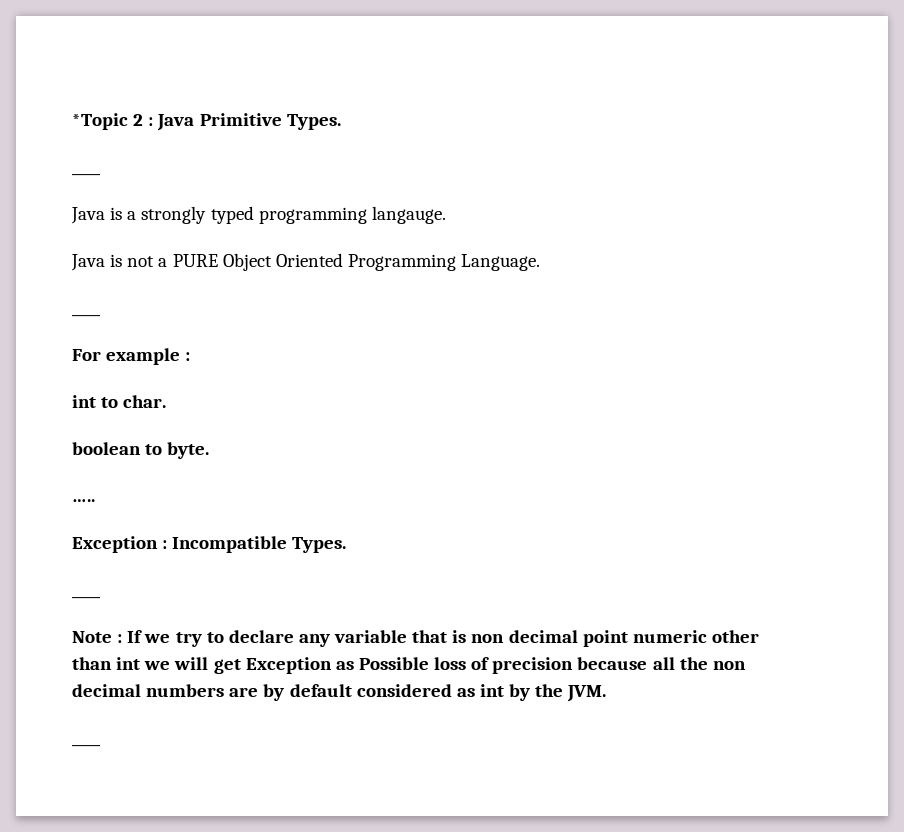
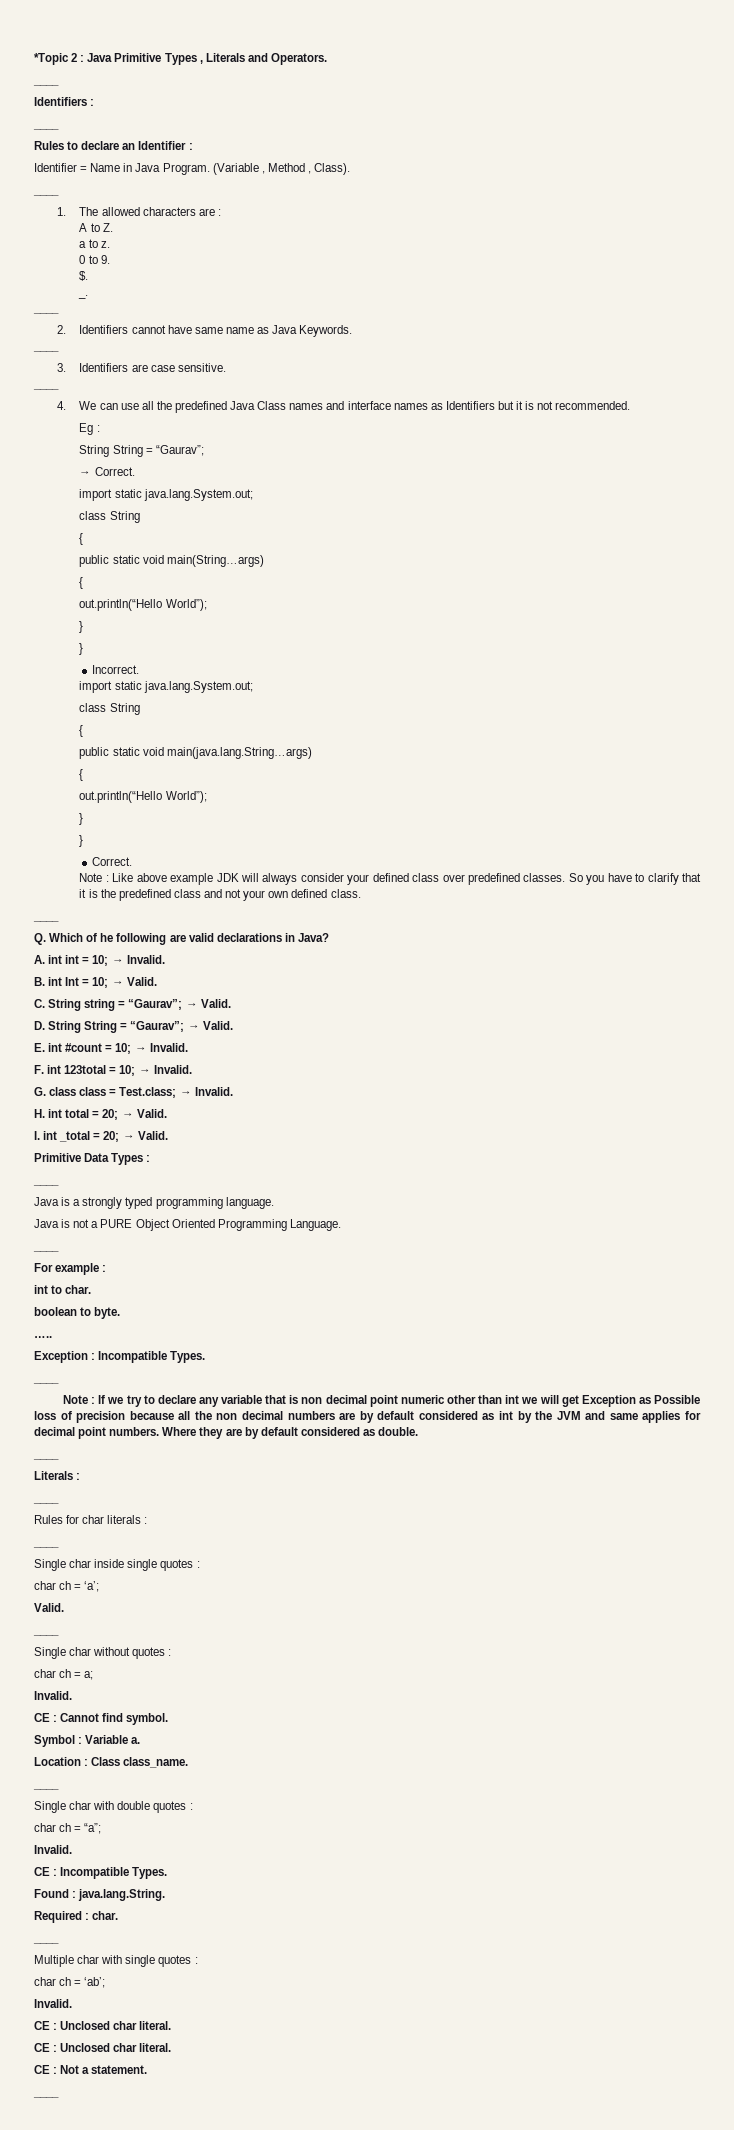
- *Topic 2 : Java Primitive Types.
+ *Topic 2 : Java Primitive Types , Literals and Operators.
+ ____
+ Identifiers :
+ ____
+ Rules to declare an Identifier :
+ Identifier = Name in Java Program. (Variable , Method , Class).
+ ____
+ 1. The allowed characters are :
+ A to Z.
+ a to z.
+ 0 to 9.
+ $.
+ _.
+ ____
+ 2. Identifiers cannot have same name as Java Keywords.
+ ____
+ 3. Identifiers are case sensitive.
+ ____
+ 4. We can use all the predefined Java Class names and interface names as Identifiers but it is not recommended.
+ Eg :
+ String String = “Gaurav”;
+ → Correct.
+ import static java.lang.System.out;
+ class String
+ {
+ public static void main(String…args)
+ {
+ out.println(“Hello World”);
+ }
+ }
+ Incorrect.
+ import static java.lang.System.out;
+ class String
+ {
+ public static void main(java.lang.String…args)
+ {
+ out.println(“Hello World”);
+ }
+ }
+ Correct.
+ Note : Like above example JDK will always consider your defined class over predefined classes. So you have to clarify that it is the predefined class and not your own defined class.
+ ____
+ Q. Which of he following are valid declarations in Java?
+ A. int int = 10; → Invalid.
+ B. int Int = 10; → Valid.
+ C. String string = “Gaurav”; → Valid.
+ D. String String = “Gaurav”; → Valid.
+ E. int #count = 10; → Invalid.
+ F. int 123total = 10; → Invalid.
+ G. class class = Test.class; → Invalid.
+ H. int total = 20; → Valid.
+ I. int _total = 20; → Valid.
+ Primitive Data Types :
- Java is a strongly typed programming langauge.
+ Java is a strongly typed programming language.
- Note : If we try to declare any variable that is non decimal point numeric other than int we will get Exception as Possible loss of precision because all the non decimal numbers are by default considered as int by the JVM.
+ Note : If we try to declare any variable that is non decimal point numeric other than int we will get Exception as Possible loss of precision because all the non decimal numbers are by default considered as int by the JVM and same applies for decimal point numbers. Where they are by default considered as double.
+ ____
+ Literals :
+ ____
+ Rules for char literals :
+ ____
+ Single char inside single quotes :
+ char ch = ‘a’;
+ Valid.
+ ____
+ Single char without quotes :
+ char ch = a;
+ Invalid.
+ CE : Cannot find symbol.
+ Symbol : Variable a.
+ Location : Class class_name.
+ ____
+ Single char with double quotes :
+ char ch = “a”;
+ Invalid.
+ CE : Incompatible Types.
+ Found : java.lang.String.
+ Required : char.
+ ____
+ Multiple char with single quotes :
+ char ch = ‘ab’;
+ Invalid.
+ CE : Unclosed char literal.
+ CE : Unclosed char literal.
+ CE : Not a statement.

